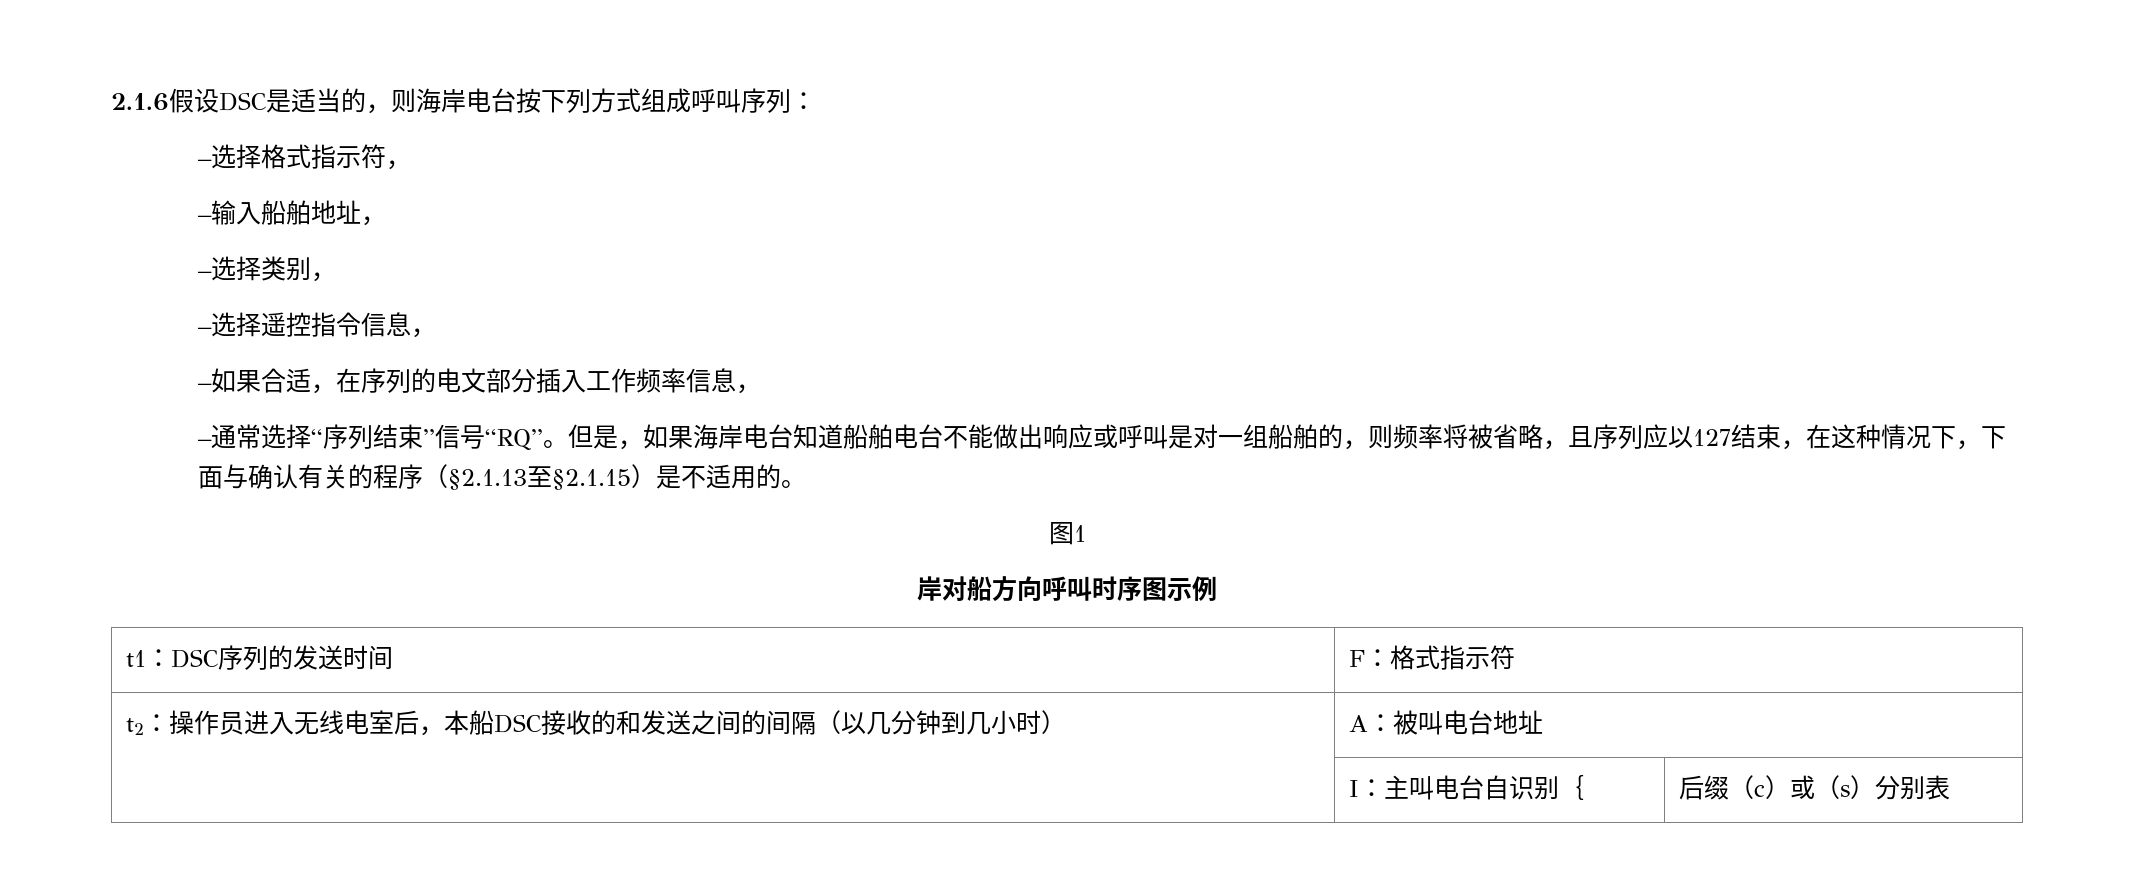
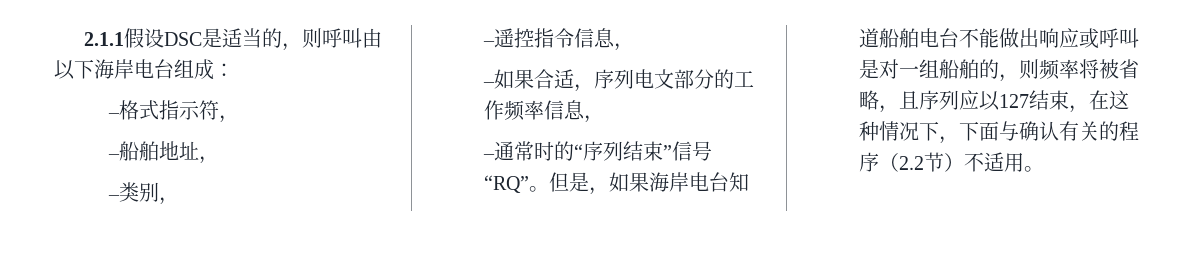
- 2.1.6假设DSC是适当的，则海岸电台按下列方式组成呼叫序列：
+ 2.1.1假设DSC是适当的，则呼叫由以下海岸电台组成：
- –选择格式指示符，
+ –格式指示符，
- –输入船舶地址，
+ –船舶地址，
- –选择类别，
+ –类别，
- –选择遥控指令信息，
+ –遥控指令信息，
- –如果合适，在序列的电文部分插入工作频率信息，
+ –如果合适，序列电文部分的工作频率信息，
- –通常选择“序列结束”信号“RQ”。
+ –通常时的“序列结束”信号“RQ”。
- 但是，如果海岸电台知道船舶电台不能做出响应或呼叫是对一组船舶的，则频率将被省略，且序列应以127结束，在这种情况下，下面与确认有关的程序（§2.1.13至§2.1.15）是不适用的。
- 图1
- 岸对船方向呼叫时序图示例
- t1：DSC序列的发送时间 | F：格式指示符
- t2：操作员进入无线电室后，本船DSC接收的和发送之间的间隔（以几分钟到几小时） | A：被叫电台地址
- | I：主叫电台自识别｛ | 后缀（c）或（s）分别表
+ 但是，如果海岸电台知道船舶电台不能做出响应或呼叫是对一组船舶的，则频率将被省略，且序列应以127结束，在这种情况下，下面与确认有关的程序（2.2节）不适用。

